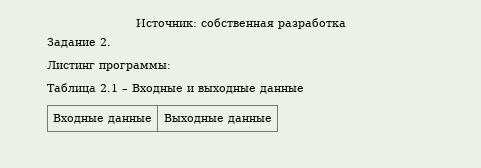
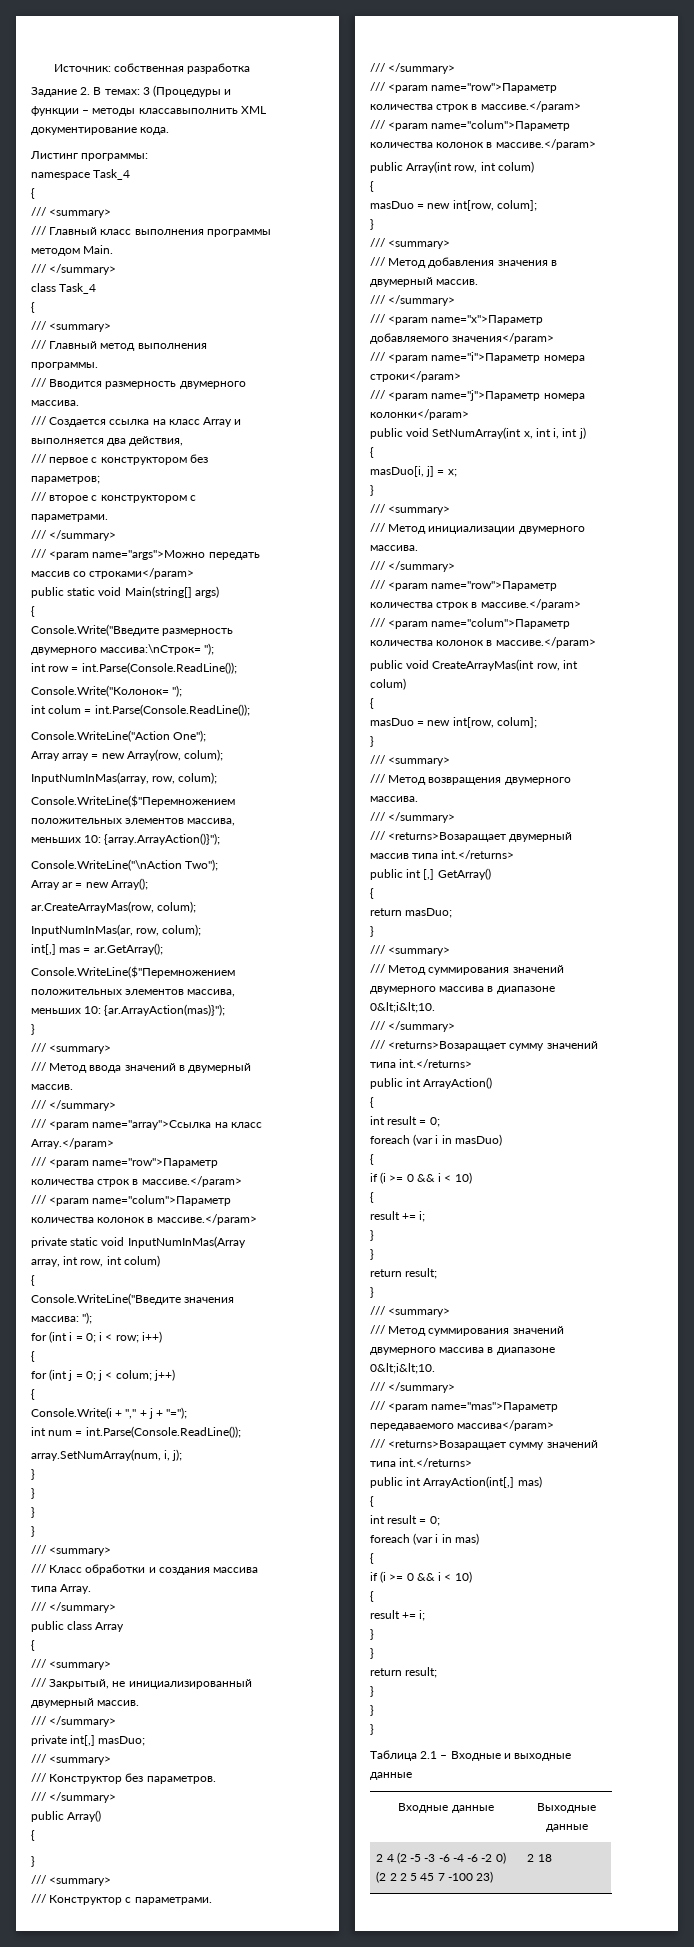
- Задание 2.
+ Задание 2. В темах: 3 (Процедуры и функции – методы классавыполнить XML документирование кода.
  Листинг программы:
+ namespace Task_4
+ {
+ /// <summary>
+ /// Главный класс выполнения программы методом Main.
+ /// </summary>
+ class Task_4
+ {
+ /// <summary>
+ /// Главный метод выполнения программы.
+ /// Вводится размерность двумерного массива.
+ /// Создается ссылка на класс Array и выполняется два действия,
+ /// первое с конструктором без параметров;
+ /// второе с конструктором с параметрами.
+ /// </summary>
+ /// <param name="args">Можно передать массив со строками</param>
+ public static void Main(string[] args)
+ {
+ Console.Write("Введите размерность двумерного массива:\nСтрок= ");
+ int row = int.Parse(Console.ReadLine());
+ Console.Write("Колонок= ");
+ int colum = int.Parse(Console.ReadLine());
+ Console.WriteLine("Action One");
+ Array array = new Array(row, colum);
+ InputNumInMas(array, row, colum);
+ Console.WriteLine($"Перемножением положительных элементов массива, меньших 10: {array.ArrayAction()}");
+ Console.WriteLine("\nAction Two");
+ Array ar = new Array();
+ ar.CreateArrayMas(row, colum);
+ InputNumInMas(ar, row, colum);
+ int[,] mas = ar.GetArray();
+ Console.WriteLine($"Перемножением положительных элементов массива, меньших 10: {ar.ArrayAction(mas)}");
+ }
+ /// <summary>
+ /// Метод ввода значений в двумерный массив.
+ /// </summary>
+ /// <param name="array">Ссылка на класс Array.</param>
+ /// <param name="row">Параметр количества строк в массиве.</param>
+ /// <param name="colum">Параметр количества колонок в массиве.</param>
+ private static void InputNumInMas(Array array, int row, int colum)
+ {
+ Console.WriteLine("Введите значения массива: ");
+ for (int i = 0; i < row; i++)
+ {
+ for (int j = 0; j < colum; j++)
+ {
+ Console.Write(i + "," + j + "=");
+ int num = int.Parse(Console.ReadLine());
+ array.SetNumArray(num, i, j);
+ }
+ }
+ }
+ }
+ /// <summary>
+ /// Класс обработки и создания массива типа Array.
+ /// </summary>
+ public class Array
+ {
+ /// <summary>
+ /// Закрытый, не инициализированный двумерный массив.
+ /// </summary>
+ private int[,] masDuo;
+ /// <summary>
+ /// Конструктор без параметров.
+ /// </summary>
+ public Array()
+ {
+ }
+ /// <summary>
+ /// Конструктор с параметрами.
+ /// </summary>
+ /// <param name="row">Параметр количества строк в массиве.</param>
+ /// <param name="colum">Параметр количества колонок в массиве.</param>
+ public Array(int row, int colum)
+ {
+ masDuo = new int[row, colum];
+ }
+ /// <summary>
+ /// Метод добавления значения в двумерный массив.
+ /// </summary>
+ /// <param name="x">Параметр добавляемого значения</param>
+ /// <param name="i">Параметр номера строки</param>
+ /// <param name="j">Параметр номера колонки</param>
+ public void SetNumArray(int x, int i, int j)
+ {
+ masDuo[i, j] = x;
+ }
+ /// <summary>
+ /// Метод инициализации двумерного массива.
+ /// </summary>
+ /// <param name="row">Параметр количества строк в массиве.</param>
+ /// <param name="colum">Параметр количества колонок в массиве.</param>
+ public void CreateArrayMas(int row, int colum)
+ {
+ masDuo = new int[row, colum];
+ }
+ /// <summary>
+ /// Метод возвращения двумерного массива.
+ /// </summary>
+ /// <returns>Возаращает двумерный массив типа int.</returns>
+ public int [,] GetArray()
+ {
+ return masDuo;
+ }
+ /// <summary>
+ /// Метод суммирования значений двумерного массива в диапазоне 0&lt;i&lt;10.
+ /// </summary>
+ /// <returns>Возаращает сумму значений типа int.</returns>
+ public int ArrayAction()
+ {
+ int result = 0;
+ foreach (var i in masDuo)
+ {
+ if (i >= 0 && i < 10)
+ {
+ result += i;
+ }
+ }
+ return result;
+ }
+ /// <summary>
+ /// Метод суммирования значений двумерного массива в диапазоне 0&lt;i&lt;10.
+ /// </summary>
+ /// <param name="mas">Параметр передаваемого массива</param>
+ /// <returns>Возаращает сумму значений типа int.</returns>
+ public int ArrayAction(int[,] mas)
+ {
+ int result = 0;
+ foreach (var i in mas)
+ {
+ if (i >= 0 && i < 10)
+ {
+ result += i;
+ }
+ }
+ return result;
+ }
+ }
+ }
+ 2 4 (2 -5 -3 -6 -4 -6 -2 0) (2 2 2 5 45 7 -100 23) | 2 18

